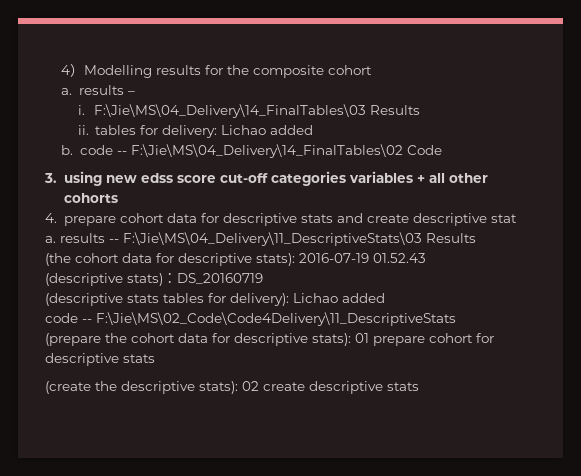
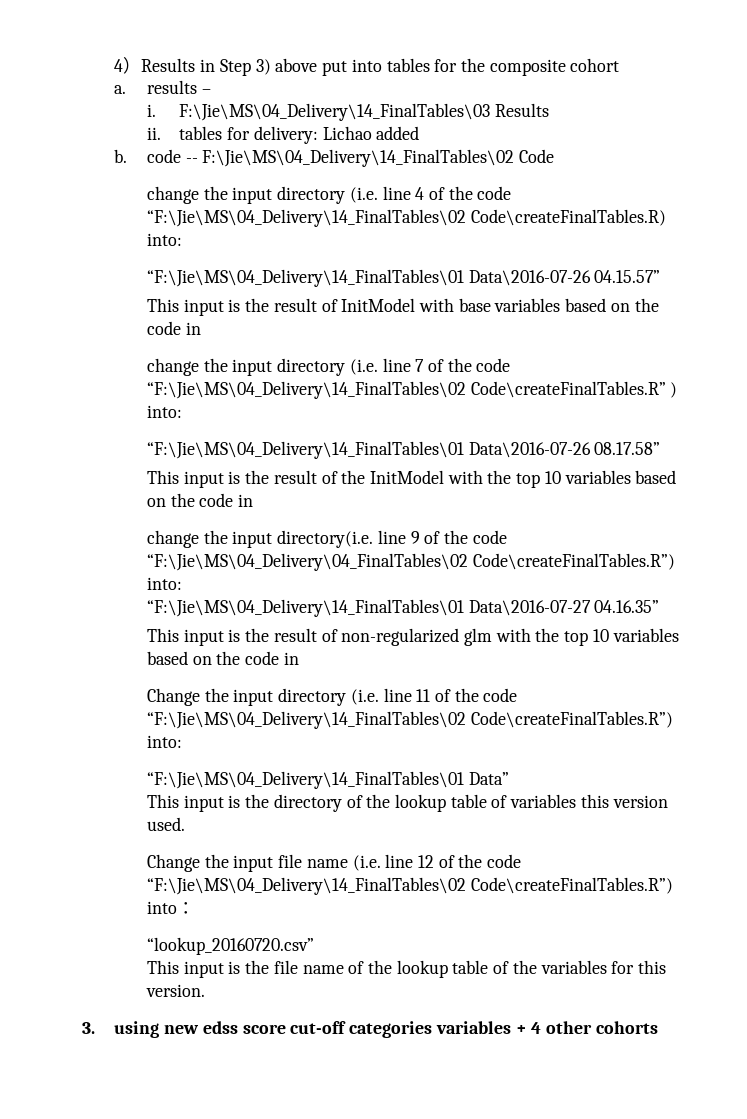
- 4）Modelling results for the composite cohort
+ 4）Results in Step 3) above put into tables for the composite cohort
+ change the input directory (i.e. line 4 of the code “F:\Jie\MS\04_Delivery\14_FinalTables\02 Code\createFinalTables.R) into:
+ “F:\Jie\MS\04_Delivery\14_FinalTables\01 Data\2016-07-26 04.15.57”
+ This input is the result of InitModel with base variables based on the code in
+ change the input directory (i.e. line 7 of the code “F:\Jie\MS\04_Delivery\14_FinalTables\02 Code\createFinalTables.R” ) into:
+ “F:\Jie\MS\04_Delivery\14_FinalTables\01 Data\2016-07-26 08.17.58”
+ This input is the result of the InitModel with the top 10 variables based on the code in
+ change the input directory(i.e. line 9 of the code “F:\Jie\MS\04_Delivery\04_FinalTables\02 Code\createFinalTables.R”) into:
+ “F:\Jie\MS\04_Delivery\14_FinalTables\01 Data\2016-07-27 04.16.35”
+ This input is the result of non-regularized glm with the top 10 variables based on the code in
+ Change the input directory (i.e. line 11 of the code “F:\Jie\MS\04_Delivery\14_FinalTables\02 Code\createFinalTables.R”) into:
+ “F:\Jie\MS\04_Delivery\14_FinalTables\01 Data”
+ This input is the directory of the lookup table of variables this version used.
+ Change the input file name (i.e. line 12 of the code “F:\Jie\MS\04_Delivery\14_FinalTables\02 Code\createFinalTables.R”) into：
+ “lookup_20160720.csv”
+ This input is the file name of the lookup table of the variables for this version.
- 3. using new edss score cut-off categories variables + all other cohorts
+ 3. using new edss score cut-off categories variables + 4 other cohorts
- 4. prepare cohort data for descriptive stats and create descriptive stat
- a. results -- F:\Jie\MS\04_Delivery\11_DescriptiveStats\03 Results
- (the cohort data for descriptive stats): 2016-07-19 01.52.43
- (descriptive stats)：DS_20160719
- (descriptive stats tables for delivery): Lichao added
- code -- F:\Jie\MS\02_Code\Code4Delivery\11_DescriptiveStats
- (prepare the cohort data for descriptive stats): 01 prepare cohort for descriptive stats
- (create the descriptive stats): 02 create descriptive stats

